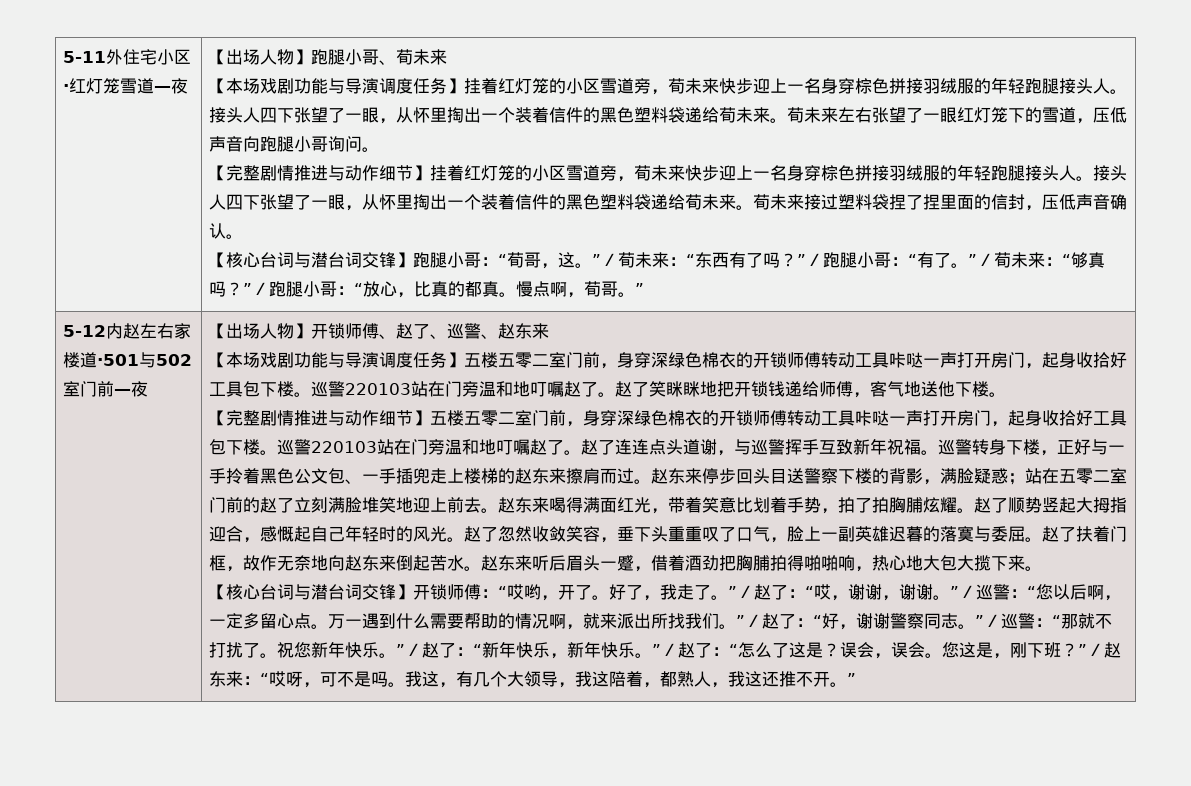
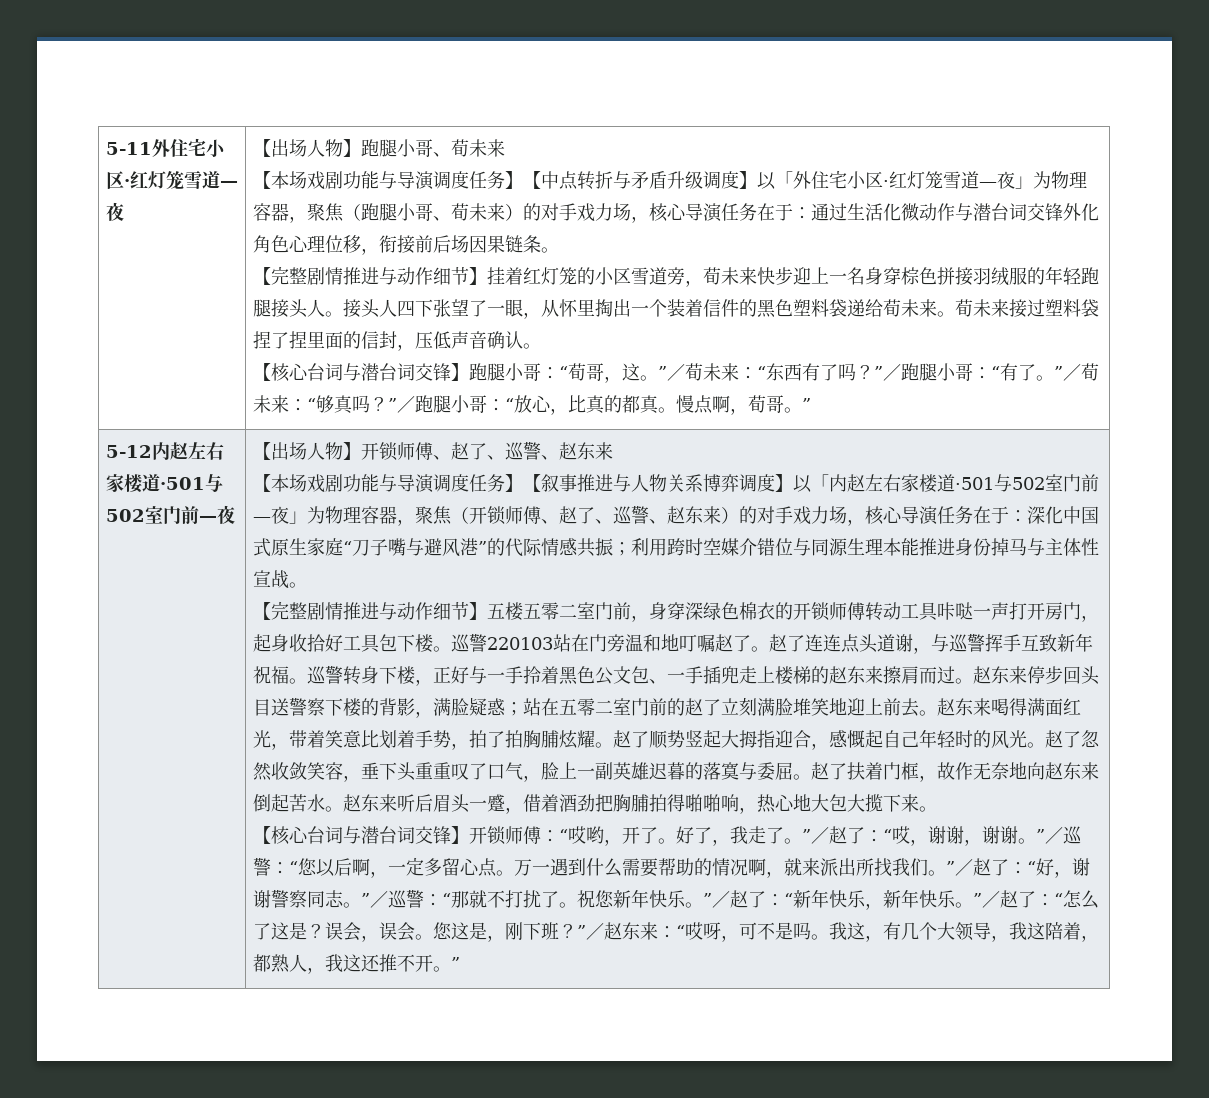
- 【本场戏剧功能与导演调度任务】挂着红灯笼的小区雪道旁，荀未来快步迎上一名身穿棕色拼接羽绒服的年轻跑腿接头人。接头人四下张望了一眼，从怀里掏出一个装着信件的黑色塑料袋递给荀未来。荀未来左右张望了一眼红灯笼下的雪道，压低声音向跑腿小哥询问。
+ 【本场戏剧功能与导演调度任务】【中点转折与矛盾升级调度】以「外住宅小区·红灯笼雪道—夜」为物理容器，聚焦（跑腿小哥、荀未来）的对手戏力场，核心导演任务在于：通过生活化微动作与潜台词交锋外化角色心理位移，衔接前后场因果链条。
- 【本场戏剧功能与导演调度任务】五楼五零二室门前，身穿深绿色棉衣的开锁师傅转动工具咔哒一声打开房门，起身收拾好工具包下楼。巡警220103站在门旁温和地叮嘱赵了。赵了笑眯眯地把开锁钱递给师傅，客气地送他下楼。
+ 【本场戏剧功能与导演调度任务】【叙事推进与人物关系博弈调度】以「内赵左右家楼道·501与502室门前—夜」为物理容器，聚焦（开锁师傅、赵了、巡警、赵东来）的对手戏力场，核心导演任务在于：深化中国式原生家庭“刀子嘴与避风港”的代际情感共振；利用跨时空媒介错位与同源生理本能推进身份掉马与主体性宣战。

